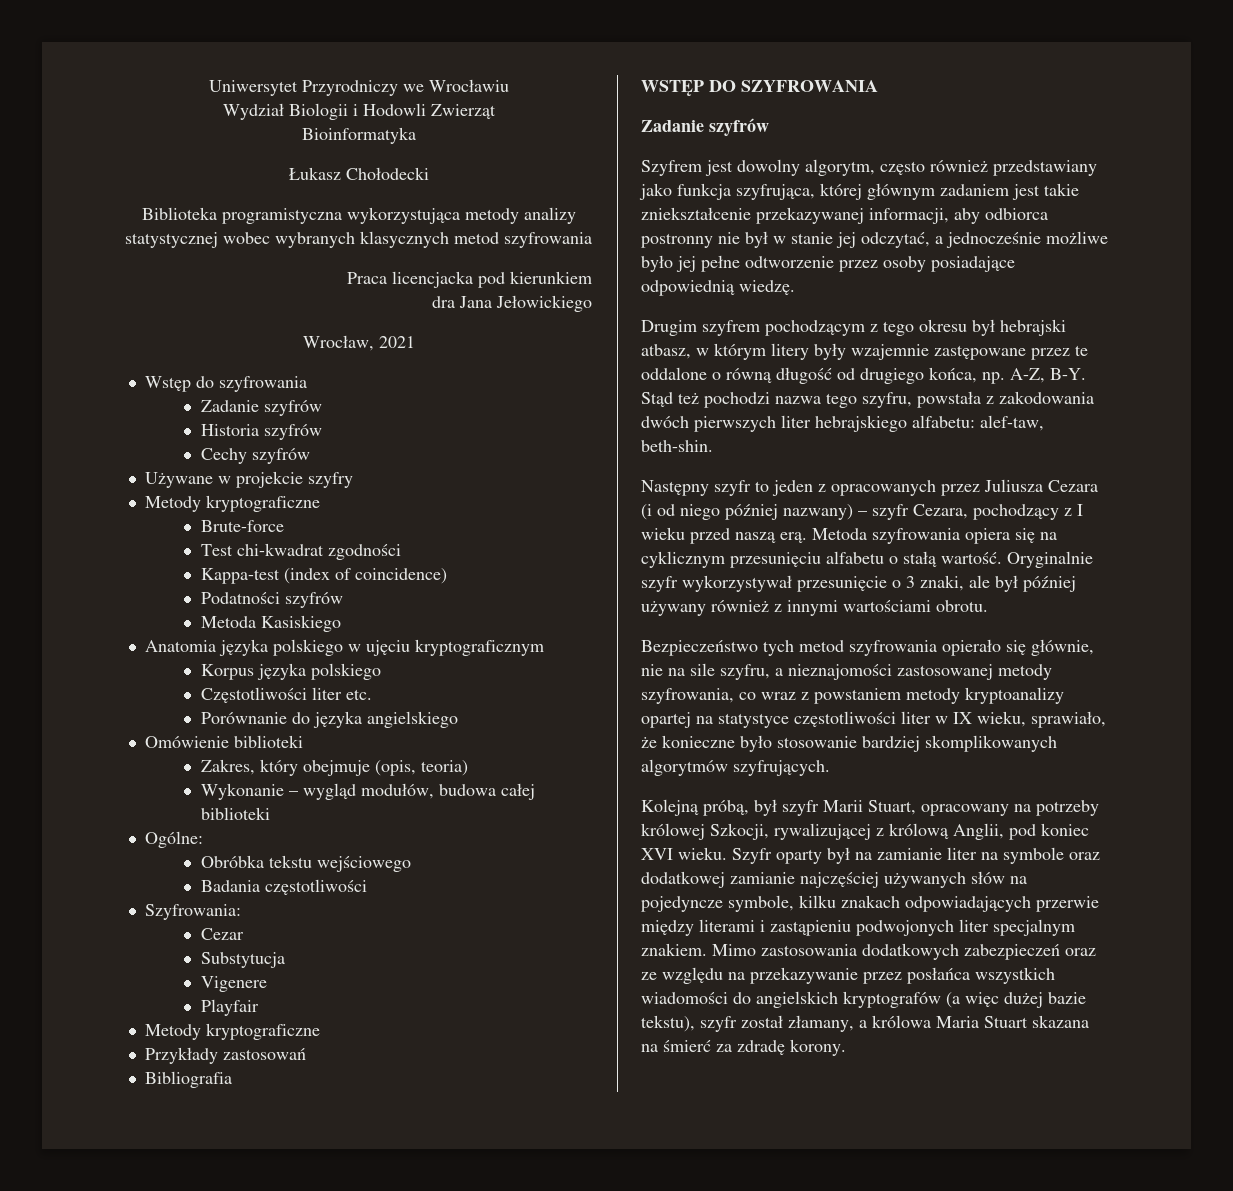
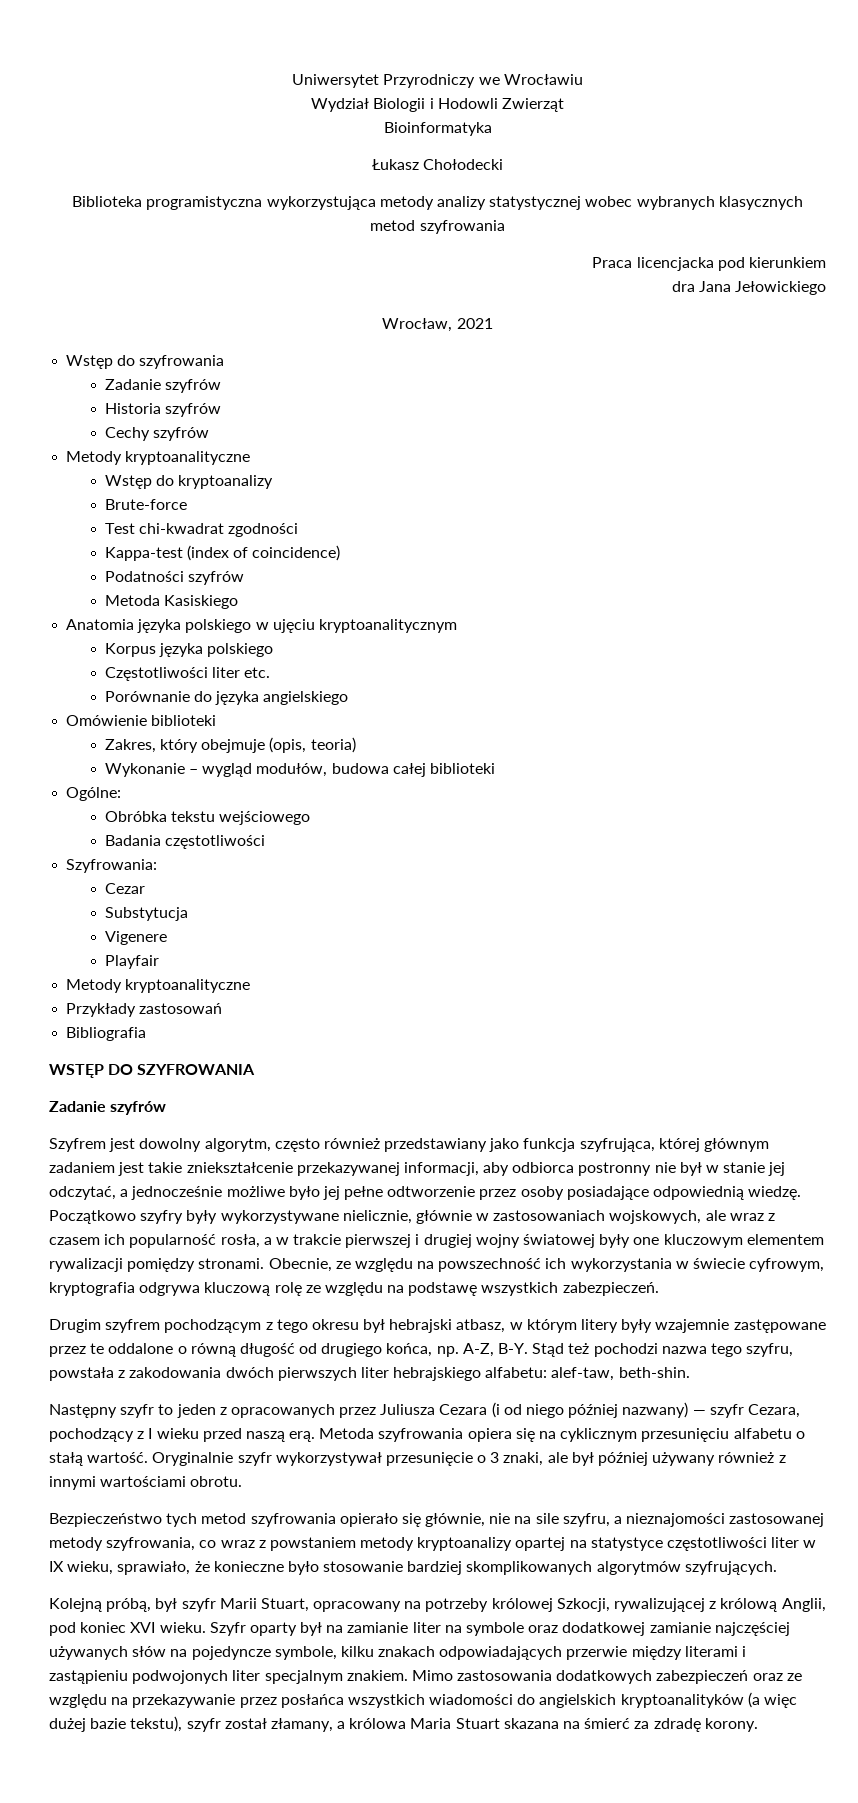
  Cechy szyfrów
- Używane w projekcie szyfry
- Metody kryptograficzne
+ Metody kryptoanalityczne
+ Wstęp do kryptoanalizy
- Anatomia języka polskiego w ujęciu kryptograficznym
+ Anatomia języka polskiego w ujęciu kryptoanalitycznym
  Playfair
- Metody kryptograficzne
+ Metody kryptoanalityczne
+ Początkowo szyfry były wykorzystywane nielicznie, głównie w zastosowaniach wojskowych, ale wraz z czasem ich popularność rosła, a w trakcie pierwszej i drugiej wojny światowej były one kluczowym elementem rywalizacji pomiędzy stronami. Obecnie, ze względu na powszechność ich wykorzystania w świecie cyfrowym, kryptografia odgrywa kluczową rolę ze względu na podstawę wszystkich zabezpieczeń.
- Następny szyfr to jeden z opracowanych przez Juliusza Cezara (i od niego później nazwany) – szyfr Cezara, pochodzący z I wieku przed naszą erą.
+ Następny szyfr to jeden z opracowanych przez Juliusza Cezara (i od niego później nazwany) — szyfr Cezara, pochodzący z I wieku przed naszą erą.
- Mimo zastosowania dodatkowych zabezpieczeń oraz ze względu na przekazywanie przez posłańca wszystkich wiadomości do angielskich kryptografów (a więc dużej bazie tekstu), szyfr został złamany, a królowa Maria Stuart skazana na śmierć za zdradę korony.
+ Mimo zastosowania dodatkowych zabezpieczeń oraz ze względu na przekazywanie przez posłańca wszystkich wiadomości do angielskich kryptoanalityków (a więc dużej bazie tekstu), szyfr został złamany, a królowa Maria Stuart skazana na śmierć za zdradę korony.

